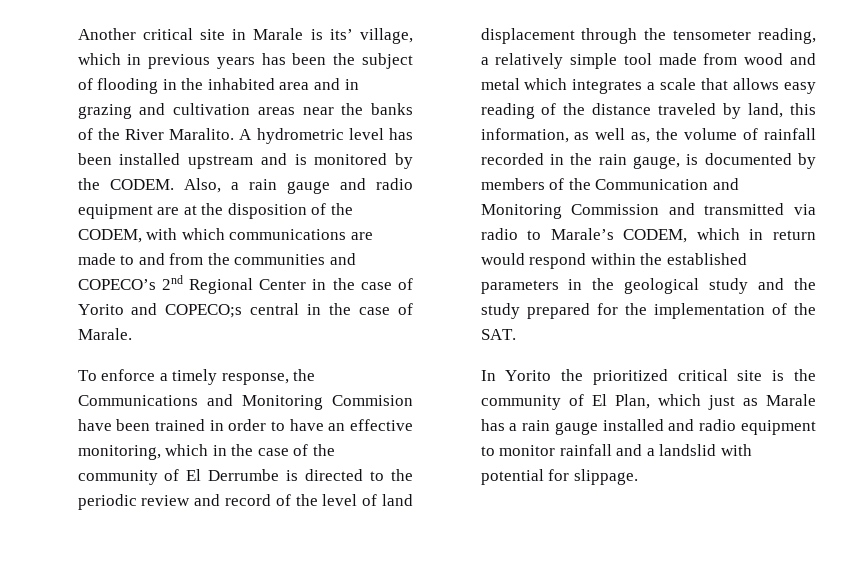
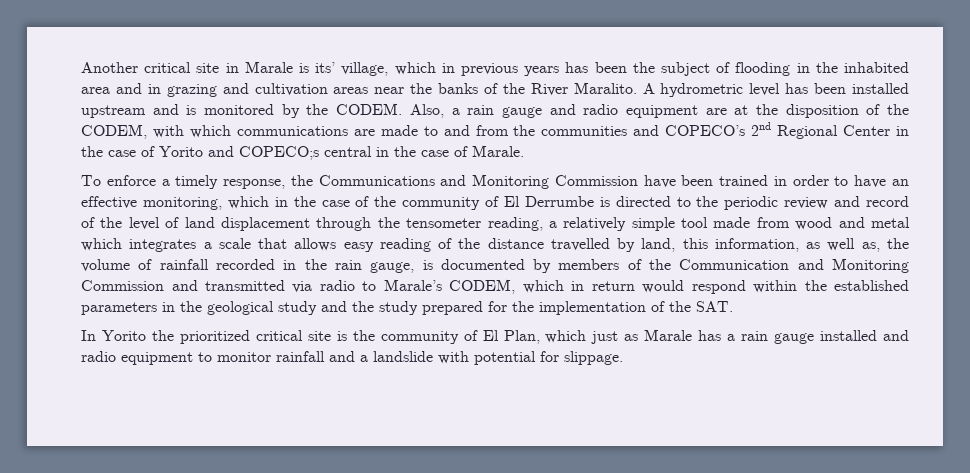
- To enforce a timely response, the Communications and Monitoring Commision have been trained in order to have an effective monitoring, which in the case of the community of El Derrumbe is directed to the periodic review and record of the level of land displacement through the tensometer reading, a relatively simple tool made from wood and metal which integrates a scale that allows easy reading of the distance traveled by land, this information, as well as, the volume of rainfall recorded in the rain gauge, is documented by members of the Communication and Monitoring Commission and transmitted via radio to Marale’s CODEM, which in return would respond within the established parameters in the geological study and the study prepared for the implementation of the SAT.
+ To enforce a timely response, the Communications and Monitoring Commission have been trained in order to have an effective monitoring, which in the case of the community of El Derrumbe is directed to the periodic review and record of the level of land displacement through the tensometer reading, a relatively simple tool made from wood and metal which integrates a scale that allows easy reading of the distance travelled by land, this information, as well as, the volume of rainfall recorded in the rain gauge, is documented by members of the Communication and Monitoring Commission and transmitted via radio to Marale’s CODEM, which in return would respond within the established parameters in the geological study and the study prepared for the implementation of the SAT.
- In Yorito the prioritized critical site is the community of El Plan, which just as Marale has a rain gauge installed and radio equipment to monitor rainfall and a landslid with potential for slippage.
+ In Yorito the prioritized critical site is the community of El Plan, which just as Marale has a rain gauge installed and radio equipment to monitor rainfall and a landslide with potential for slippage.

